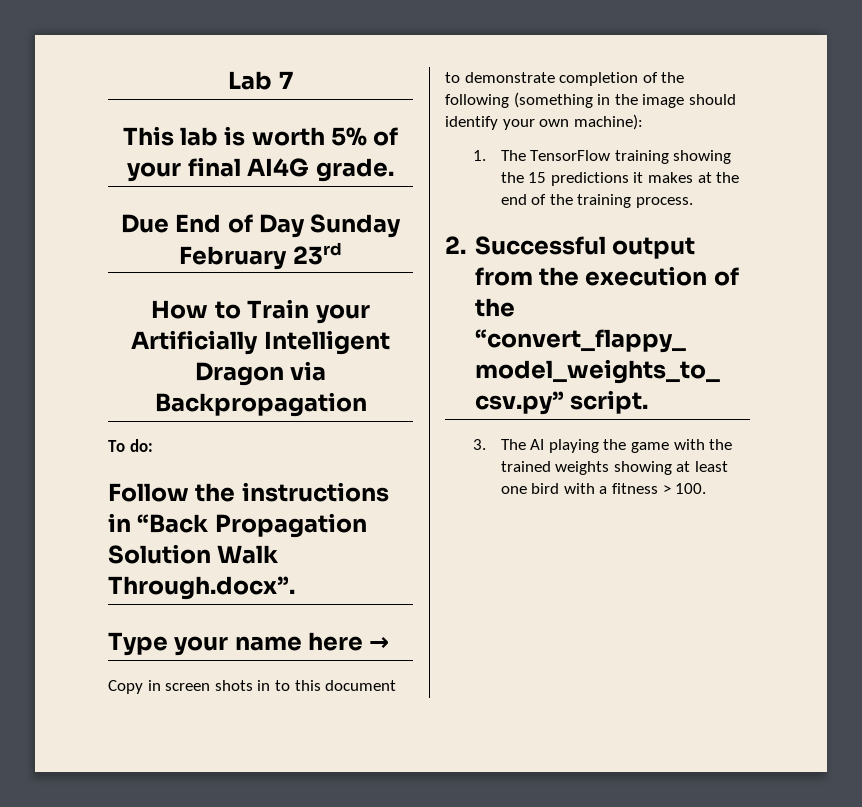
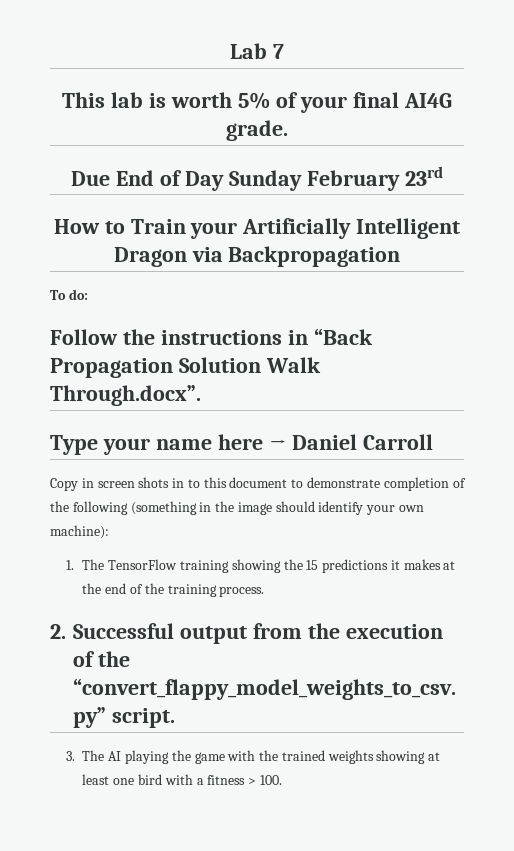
- Type your name here →
+ Type your name here → Daniel Carroll

